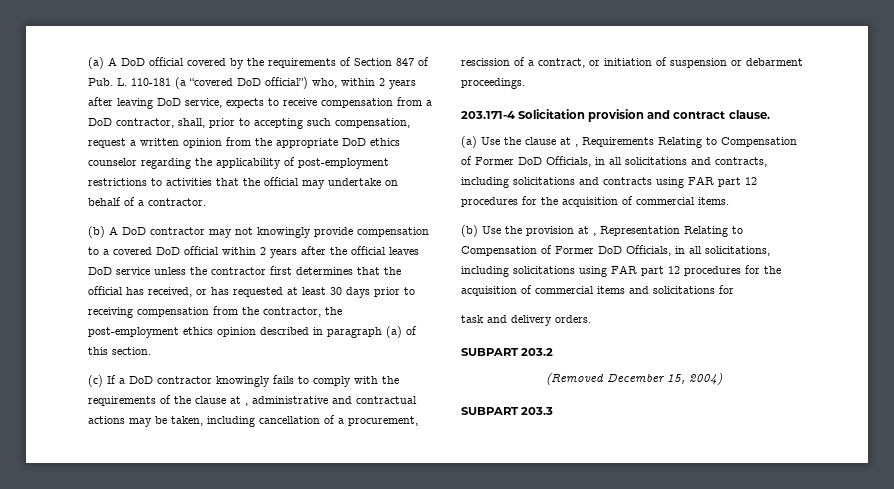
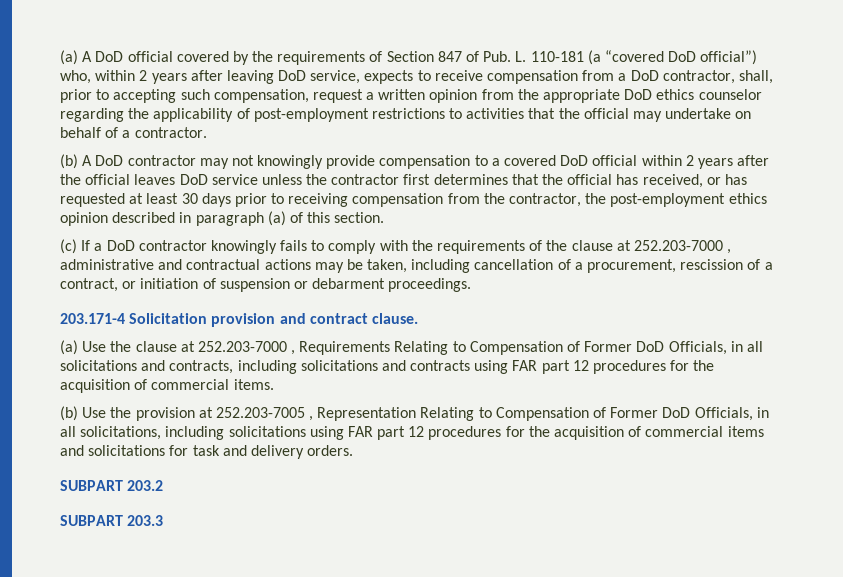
- (c) If a DoD contractor knowingly fails to comply with the requirements of the clause at , administrative and contractual actions may be taken, including cancellation of a procurement, rescission of a contract, or initiation of suspension or debarment proceedings.
+ (c) If a DoD contractor knowingly fails to comply with the requirements of the clause at 252.203-7000 , administrative and contractual actions may be taken, including cancellation of a procurement, rescission of a contract, or initiation of suspension or debarment proceedings.
- (a) Use the clause at , Requirements Relating to Compensation of Former DoD Officials, in all solicitations and contracts, including solicitations and contracts using FAR part 12 procedures for the acquisition of commercial items.
+ (a) Use the clause at 252.203-7000 , Requirements Relating to Compensation of Former DoD Officials, in all solicitations and contracts, including solicitations and contracts using FAR part 12 procedures for the acquisition of commercial items.
- (b) Use the provision at , Representation Relating to Compensation of Former DoD Officials, in all solicitations, including solicitations using FAR part 12 procedures for the acquisition of commercial items and solicitations for
- task and delivery orders.
+ (b) Use the provision at 252.203-7005 , Representation Relating to Compensation of Former DoD Officials, in all solicitations, including solicitations using FAR part 12 procedures for the acquisition of commercial items and solicitations for task and delivery orders.
- (Removed December 15, 2004)

